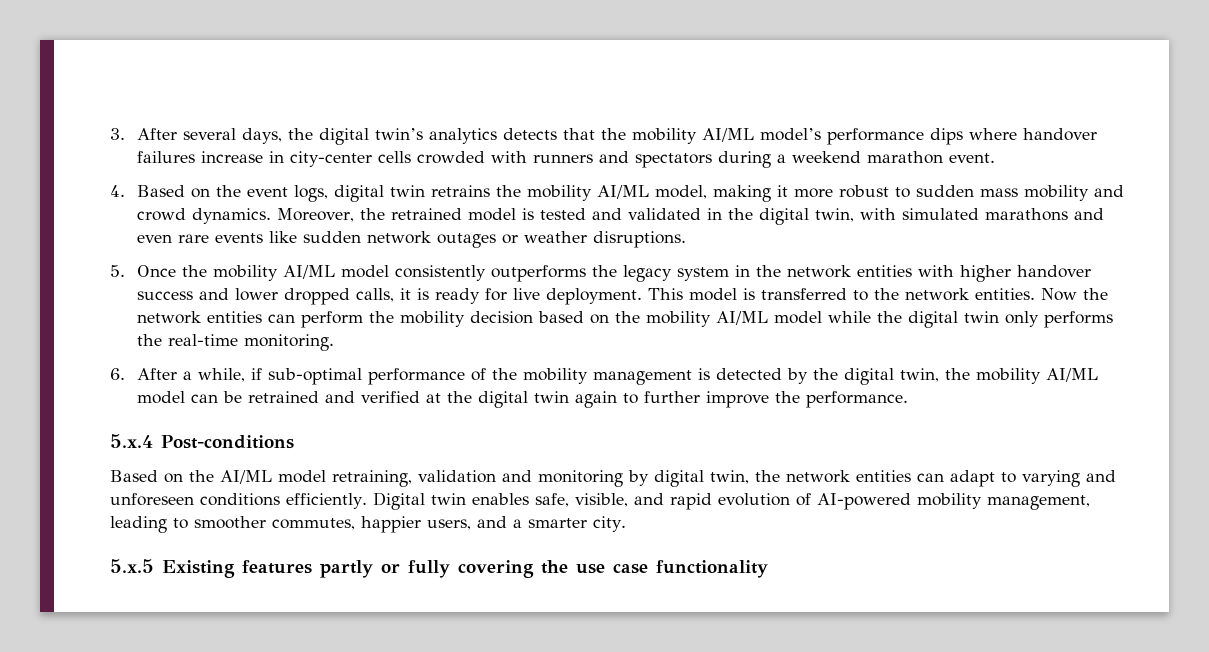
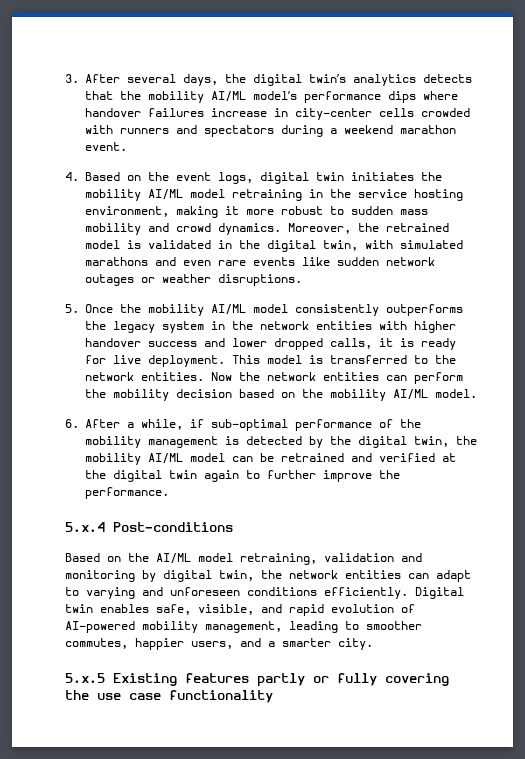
- 4. Based on the event logs, digital twin retrains the mobility AI/ML model, making it more robust to sudden mass mobility and crowd dynamics.
+ 4. Based on the event logs, digital twin initiates the mobility AI/ML model retraining in the service hosting environment, making it more robust to sudden mass mobility and crowd dynamics.
- Moreover, the retrained model is tested and validated in the digital twin, with simulated marathons and even rare events like sudden network outages or weather disruptions.
+ Moreover, the retrained model is validated in the digital twin, with simulated marathons and even rare events like sudden network outages or weather disruptions.
- Now the network entities can perform the mobility decision based on the mobility AI/ML model while the digital twin only performs the real-time monitoring.
+ Now the network entities can perform the mobility decision based on the mobility AI/ML model.

